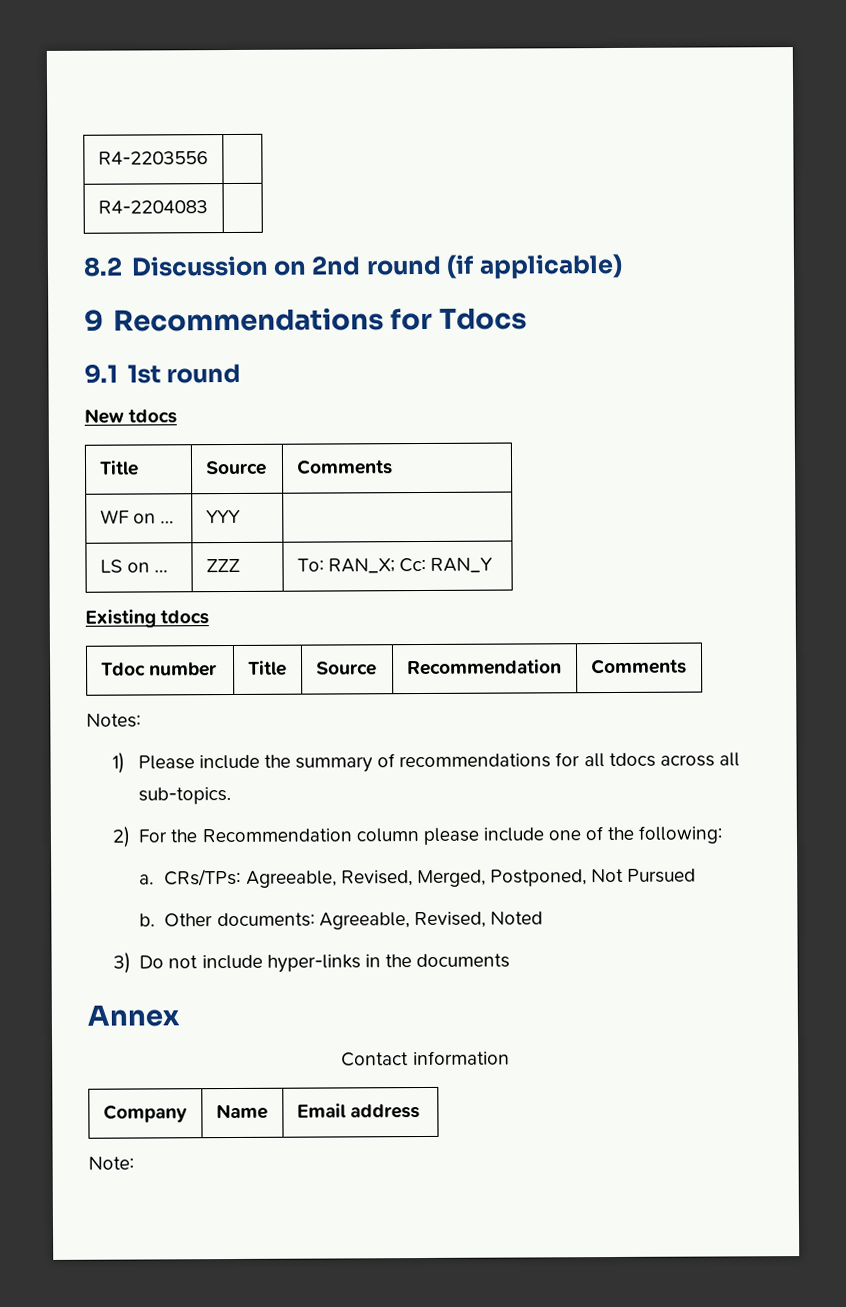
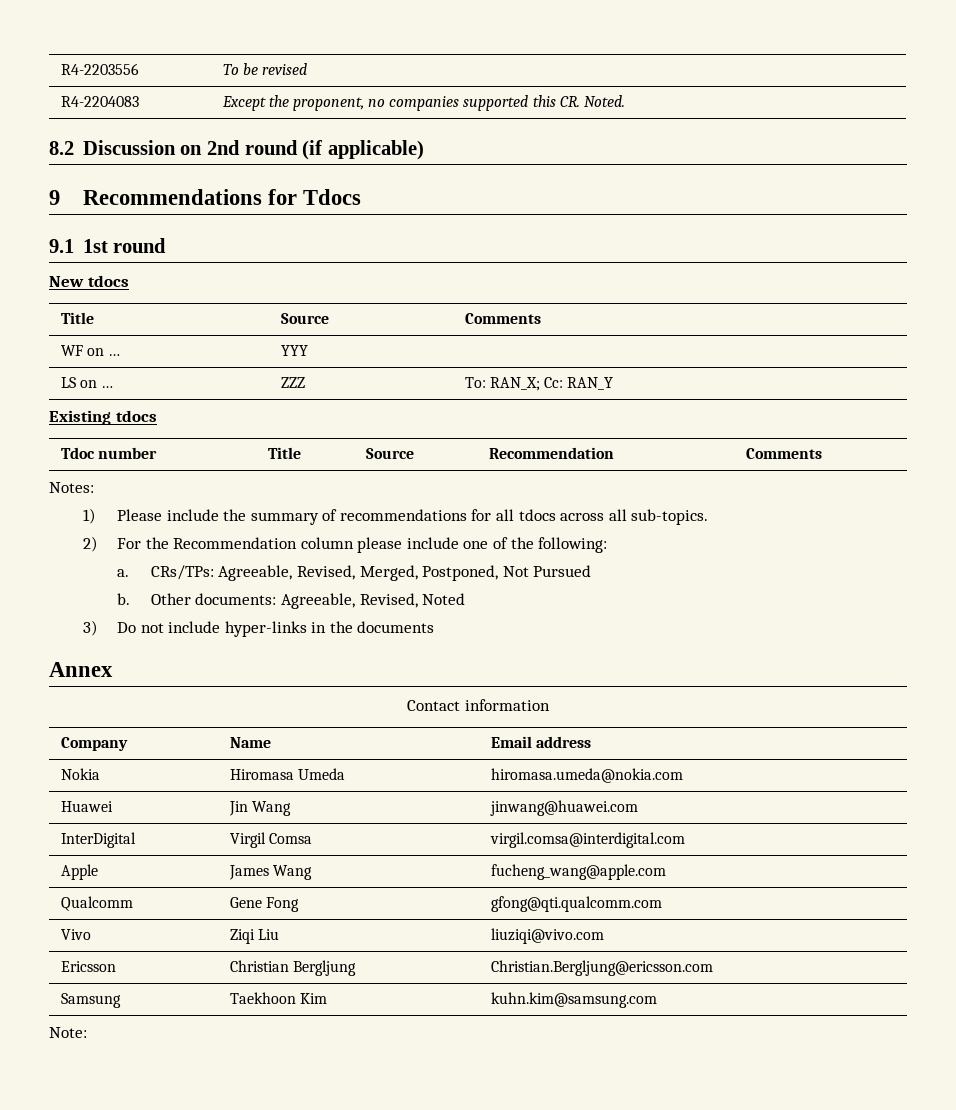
- R4-2203556 |
- R4-2204083 |
+ R4-2203556 | To be revised
+ R4-2204083 | Except the proponent, no companies supported this CR. Noted.
+ Nokia | Hiromasa Umeda | hiromasa.umeda@nokia.com
+ Huawei | Jin Wang | jinwang@huawei.com
+ InterDigital | Virgil Comsa | virgil.comsa@interdigital.com
+ Apple | James Wang | fucheng_wang@apple.com
+ Qualcomm | Gene Fong | gfong@qti.qualcomm.com
+ Vivo | Ziqi Liu | liuziqi@vivo.com
+ Ericsson | Christian Bergljung | Christian.Bergljung@ericsson.com
+ Samsung | Taekhoon Kim | kuhn.kim@samsung.com

